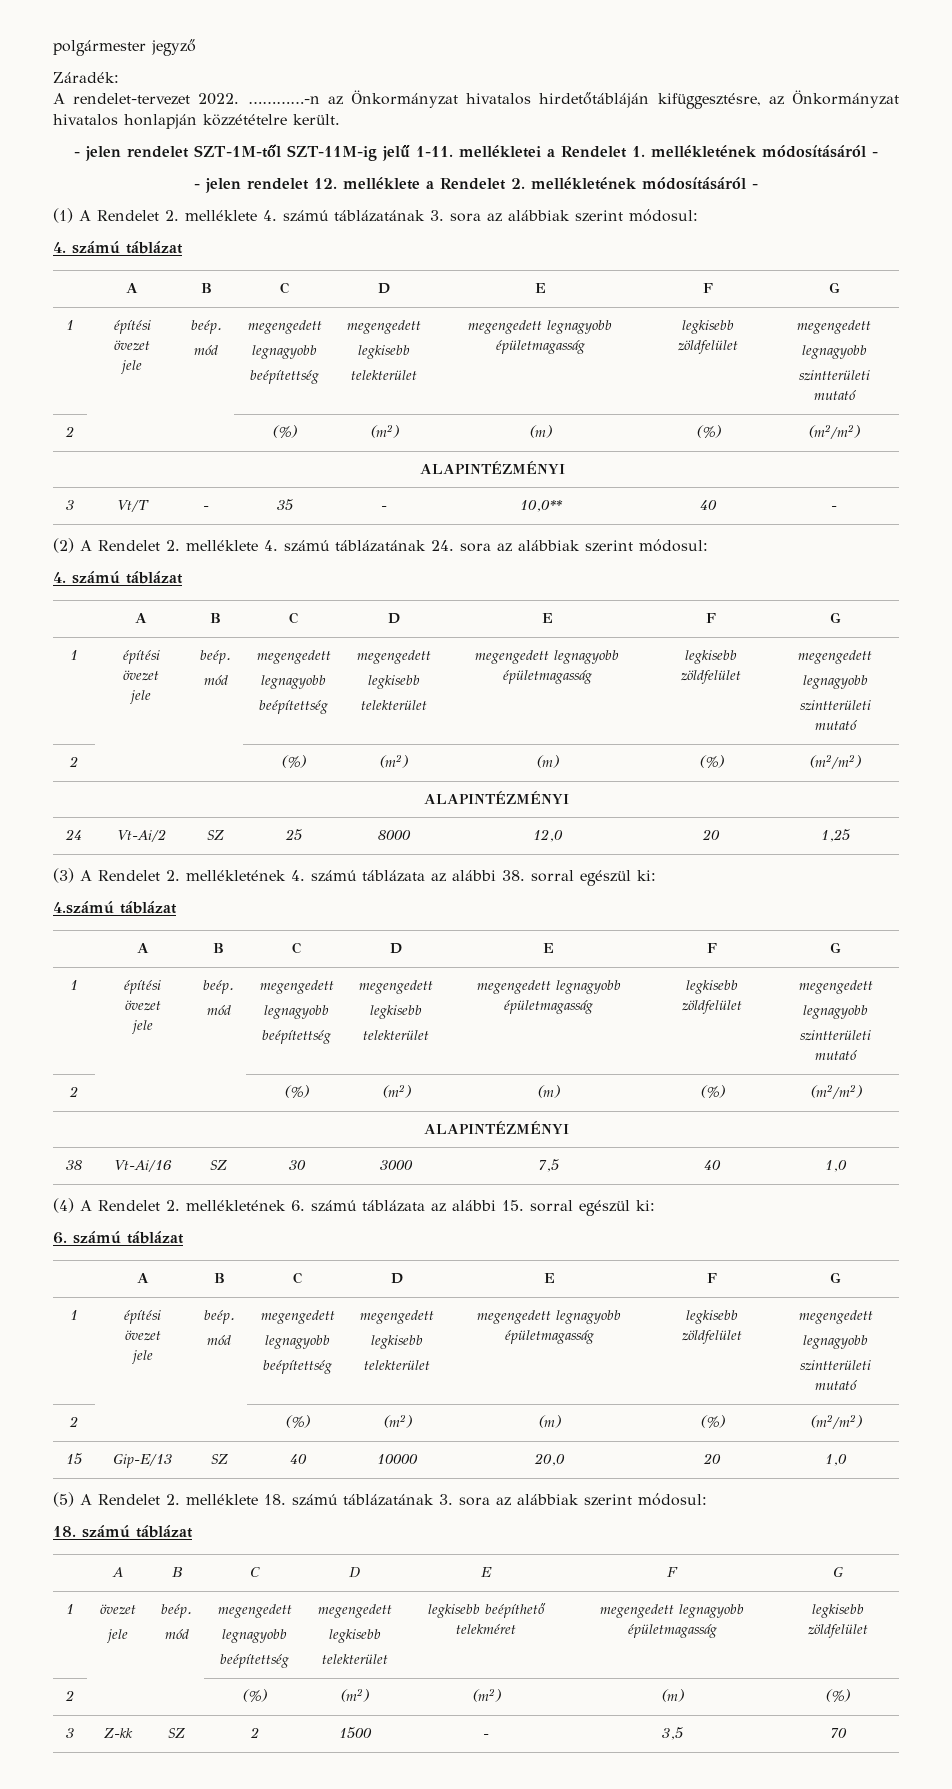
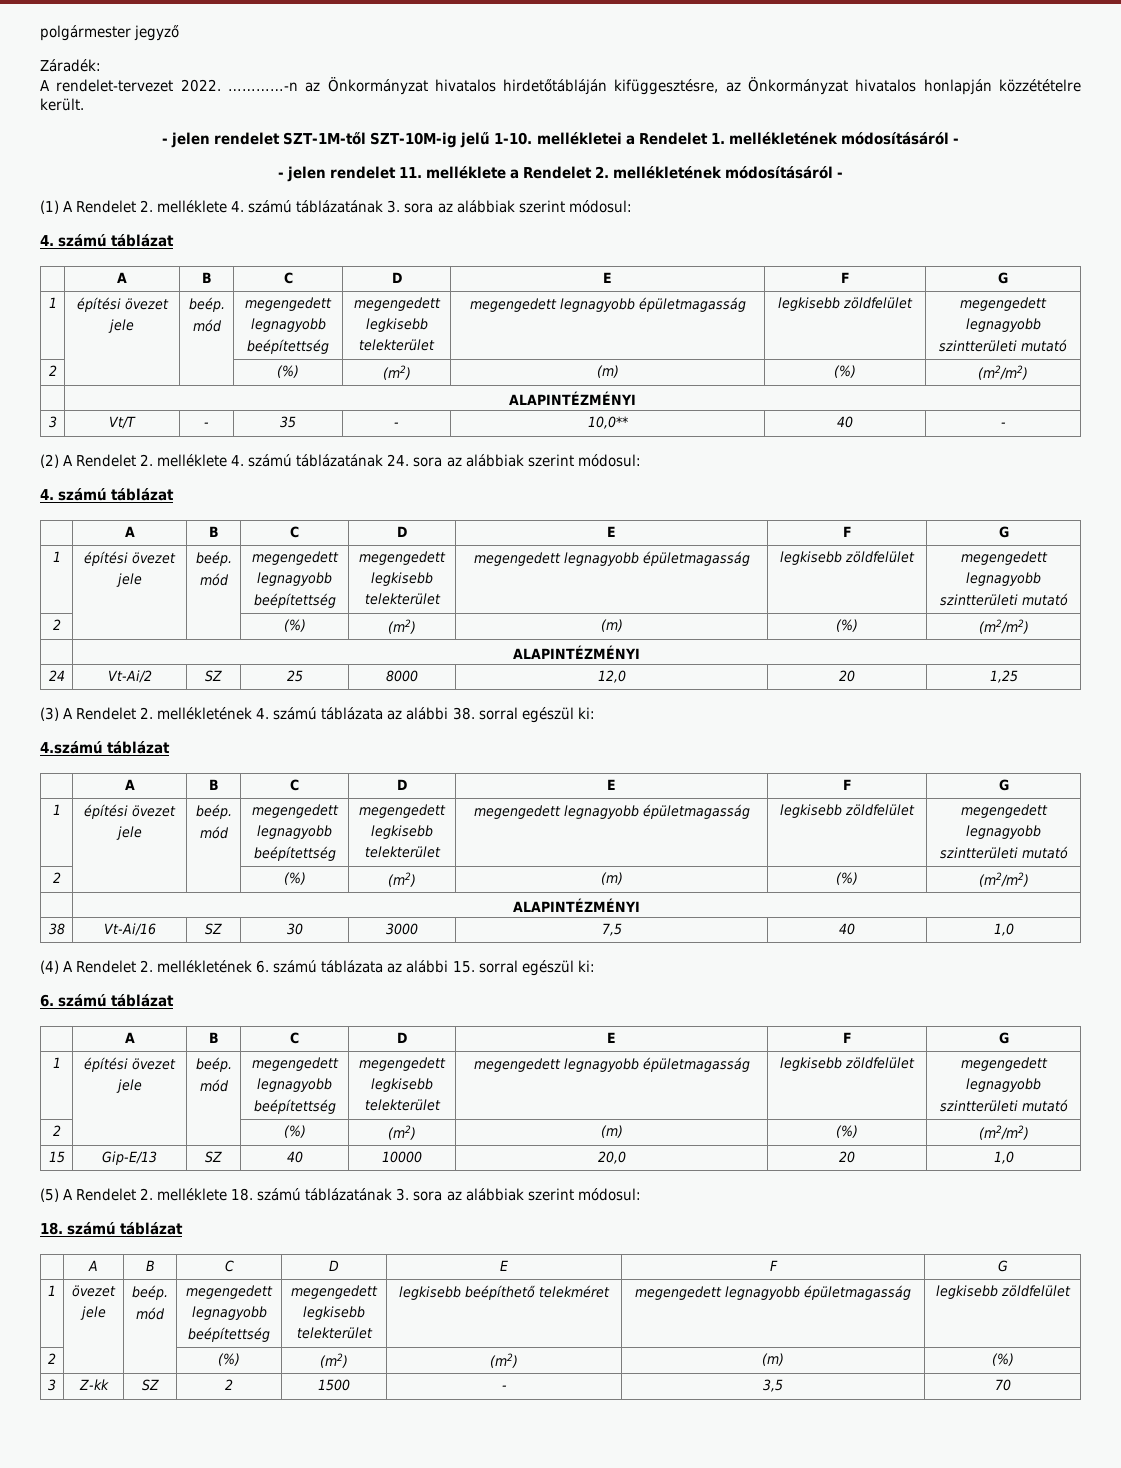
- - jelen rendelet SZT-1M-től SZT-11M-ig jelű 1-11. mellékletei a Rendelet 1. mellékletének módosításáról -
+ - jelen rendelet SZT-1M-től SZT-10M-ig jelű 1-10. mellékletei a Rendelet 1. mellékletének módosításáról -
- - jelen rendelet 12. melléklete a Rendelet 2. mellékletének módosításáról -
+ - jelen rendelet 11. melléklete a Rendelet 2. mellékletének módosításáról -

